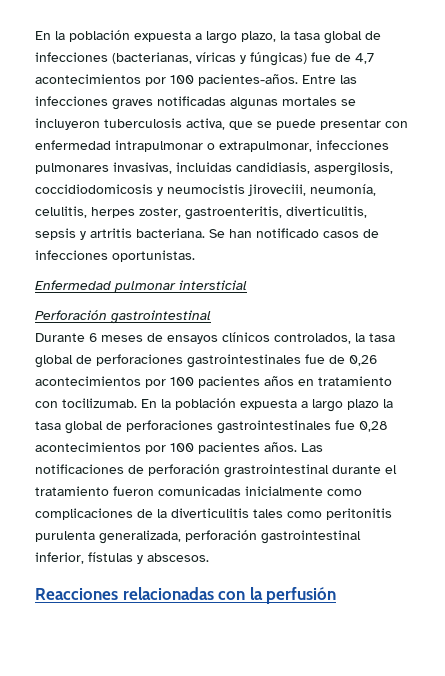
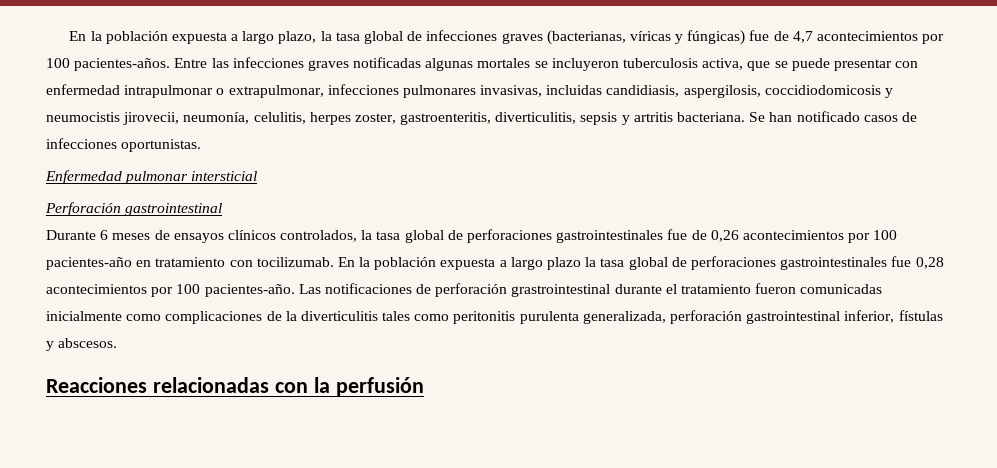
- En la población expuesta a largo plazo, la tasa global de infecciones (bacterianas, víricas y fúngicas) fue de 4,7 acontecimientos por 100 pacientes-años.
+ En la población expuesta a largo plazo, la tasa global de infecciones graves (bacterianas, víricas y fúngicas) fue de 4,7 acontecimientos por 100 pacientes-años.
- Entre las infecciones graves notificadas algunas mortales se incluyeron tuberculosis activa, que se puede presentar con enfermedad intrapulmonar o extrapulmonar, infecciones pulmonares invasivas, incluidas candidiasis, aspergilosis, coccidiodomicosis y neumocistis jiroveciii, neumonía, celulitis, herpes zoster, gastroenteritis, diverticulitis, sepsis y artritis bacteriana.
+ Entre las infecciones graves notificadas algunas mortales se incluyeron tuberculosis activa, que se puede presentar con enfermedad intrapulmonar o extrapulmonar, infecciones pulmonares invasivas, incluidas candidiasis, aspergilosis, coccidiodomicosis y neumocistis jirovecii, neumonía, celulitis, herpes zoster, gastroenteritis, diverticulitis, sepsis y artritis bacteriana.
- Durante 6 meses de ensayos clínicos controlados, la tasa global de perforaciones gastrointestinales fue de 0,26 acontecimientos por 100 pacientes años en tratamiento con tocilizumab.
+ Durante 6 meses de ensayos clínicos controlados, la tasa global de perforaciones gastrointestinales fue de 0,26 acontecimientos por 100 pacientes-año en tratamiento con tocilizumab.
- En la población expuesta a largo plazo la tasa global de perforaciones gastrointestinales fue 0,28 acontecimientos por 100 pacientes años.
+ En la población expuesta a largo plazo la tasa global de perforaciones gastrointestinales fue 0,28 acontecimientos por 100 pacientes-año.

